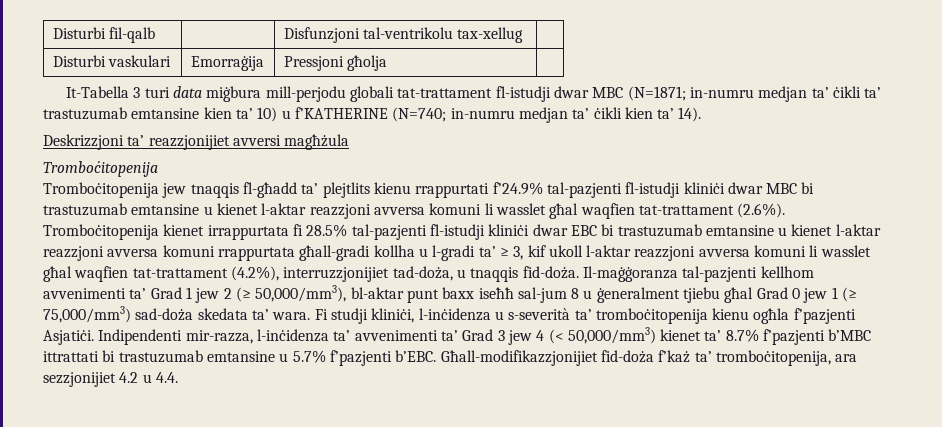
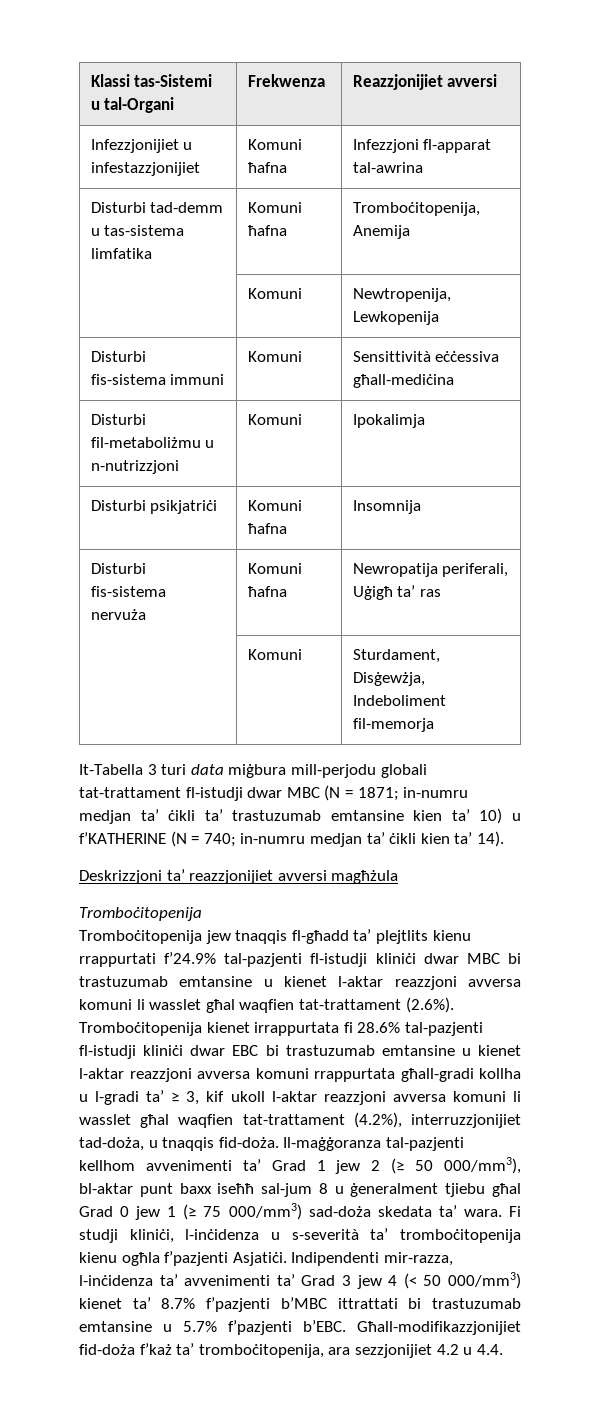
- Disturbi fil-qalb | | Disfunzjoni tal-ventrikolu tax-xellug |
- Disturbi vaskulari | Emorraġija | Pressjoni għolja |
+ Klassi tas-Sistemi u tal-Organi | Frekwenza | Reazzjonijiet avversi
+ Infezzjonijiet u infestazzjonijiet | Komuni ħafna | Infezzjoni fl-apparat tal-awrina
+ Disturbi tad-demm u tas-sistema limfatika | Komuni ħafna | Tromboċitopenija, Anemija
+ | Komuni | Newtropenija, Lewkopenija
+ Disturbi fis-sistema immuni | Komuni | Sensittività eċċessiva għall-mediċina
+ Disturbi fil-metaboliżmu u n-nutrizzjoni | Komuni | Ipokalimja
+ Disturbi psikjatriċi | Komuni ħafna | Insomnija
+ Disturbi fis-sistema nervuża | Komuni ħafna | Newropatija periferali, Uġigħ ta’ ras
+ | Komuni | Sturdament, Disġewżja, Indeboliment fil-memorja
- It-Tabella 3 turi data miġbura mill-perjodu globali tat-trattament fl-istudji dwar MBC (N=1871; in-numru medjan ta’ ċikli ta’ trastuzumab emtansine kien ta’ 10) u f’KATHERINE (N=740; in-numru medjan ta’ ċikli kien ta’ 14).
+ It-Tabella 3 turi data miġbura mill-perjodu globali tat-trattament fl-istudji dwar MBC (N = 1871; in-numru medjan ta’ ċikli ta’ trastuzumab emtansine kien ta’ 10) u f’KATHERINE (N = 740; in-numru medjan ta’ ċikli kien ta’ 14).
- Tromboċitopenija jew tnaqqis fl-għadd ta’ plejtlits kienu rrappurtati f’24.9% tal-pazjenti fl-istudji kliniċi dwar MBC bi trastuzumab emtansine u kienet l-aktar reazzjoni avversa komuni li wasslet għal waqfien tat-trattament (2.6%). Tromboċitopenija kienet irrappurtata fi 28.5% tal-pazjenti fl-istudji kliniċi dwar EBC bi trastuzumab emtansine u kienet l-aktar reazzjoni avversa komuni rrappurtata għall-gradi kollha u l-gradi ta’ ≥ 3, kif ukoll l-aktar reazzjoni avversa komuni li wasslet għal waqfien tat-trattament (4.2%), interruzzjonijiet tad-doża, u tnaqqis fid-doża.
+ Tromboċitopenija jew tnaqqis fl-għadd ta’ plejtlits kienu rrappurtati f’24.9% tal-pazjenti fl-istudji kliniċi dwar MBC bi trastuzumab emtansine u kienet l-aktar reazzjoni avversa komuni li wasslet għal waqfien tat-trattament (2.6%). Tromboċitopenija kienet irrappurtata fi 28.6% tal-pazjenti fl-istudji kliniċi dwar EBC bi trastuzumab emtansine u kienet l-aktar reazzjoni avversa komuni rrappurtata għall-gradi kollha u l-gradi ta’ ≥ 3, kif ukoll l-aktar reazzjoni avversa komuni li wasslet għal waqfien tat-trattament (4.2%), interruzzjonijiet tad-doża, u tnaqqis fid-doża.
- Il-maġġoranza tal-pazjenti kellhom avvenimenti ta’ Grad 1 jew 2 (≥ 50,000/mm3), bl-aktar punt baxx iseħħ sal-jum 8 u ġeneralment tjiebu għal Grad 0 jew 1 (≥ 75,000/mm3) sad-doża skedata ta’ wara.
+ Il-maġġoranza tal-pazjenti kellhom avvenimenti ta’ Grad 1 jew 2 (≥ 50 000/mm3), bl-aktar punt baxx iseħħ sal-jum 8 u ġeneralment tjiebu għal Grad 0 jew 1 (≥ 75 000/mm3) sad-doża skedata ta’ wara.
- Indipendenti mir-razza, l-inċidenza ta’ avvenimenti ta’ Grad 3 jew 4 (< 50,000/mm3) kienet ta’ 8.7% f’pazjenti b’MBC ittrattati bi trastuzumab emtansine u 5.7% f’pazjenti b’EBC.
+ Indipendenti mir-razza, l-inċidenza ta’ avvenimenti ta’ Grad 3 jew 4 (< 50 000/mm3) kienet ta’ 8.7% f’pazjenti b’MBC ittrattati bi trastuzumab emtansine u 5.7% f’pazjenti b’EBC.

